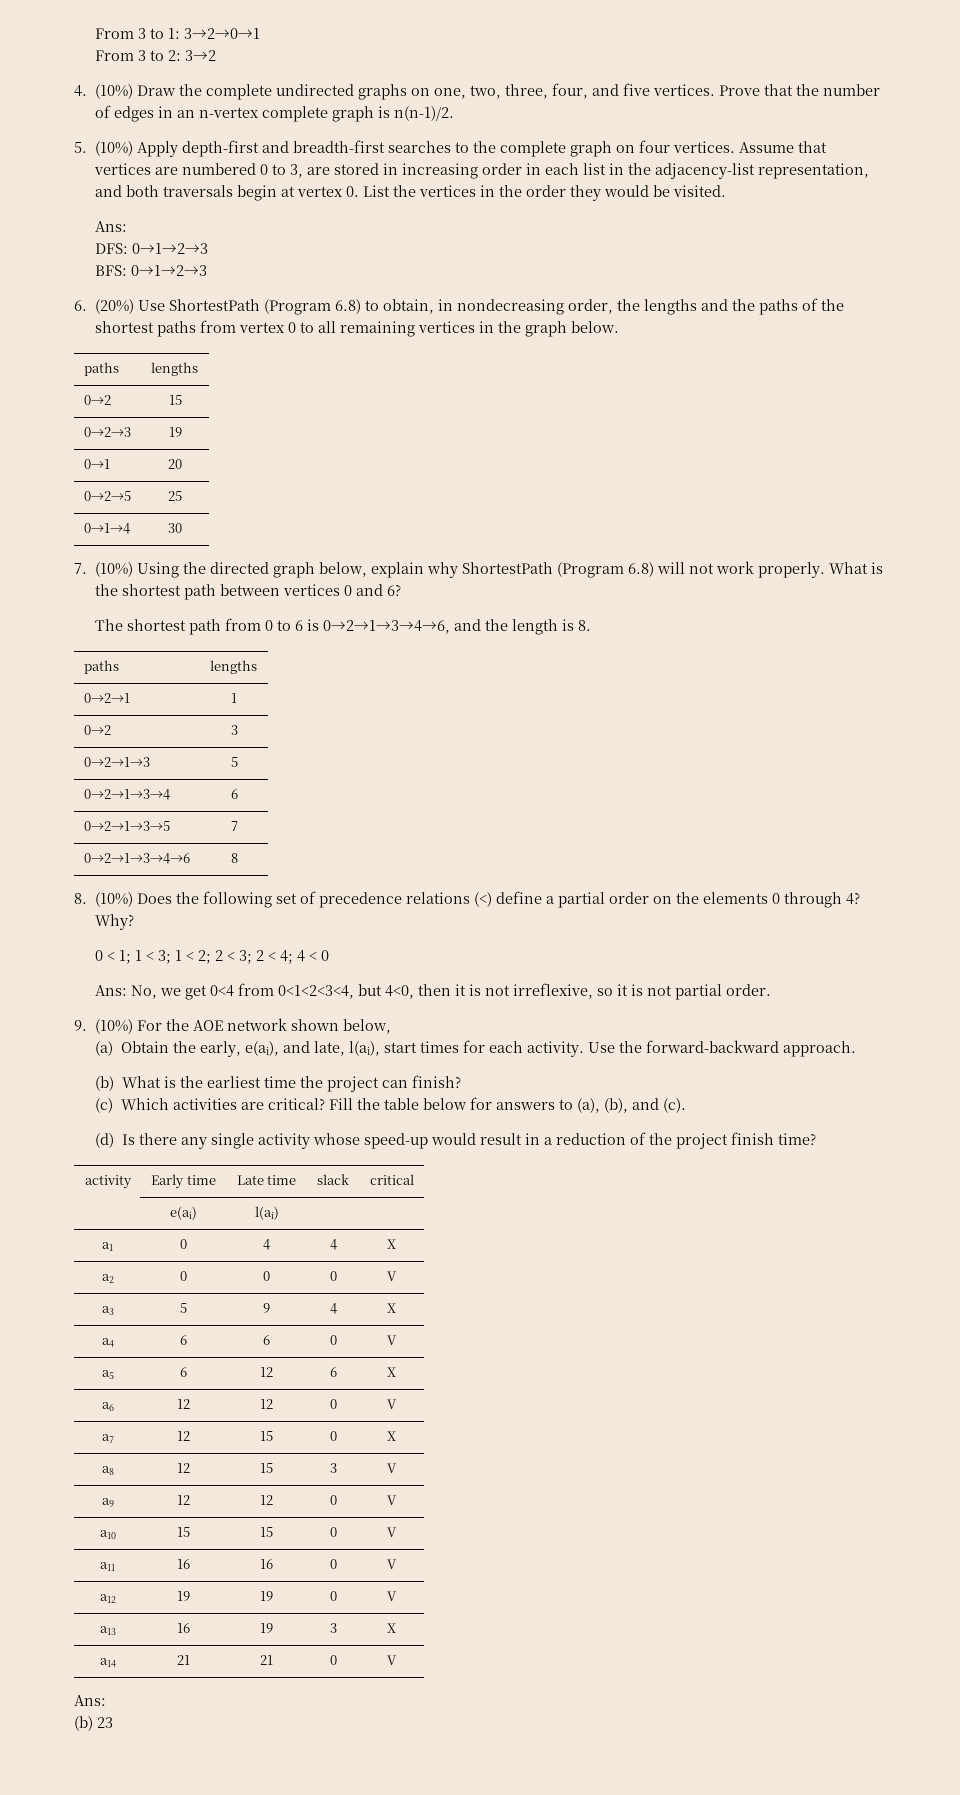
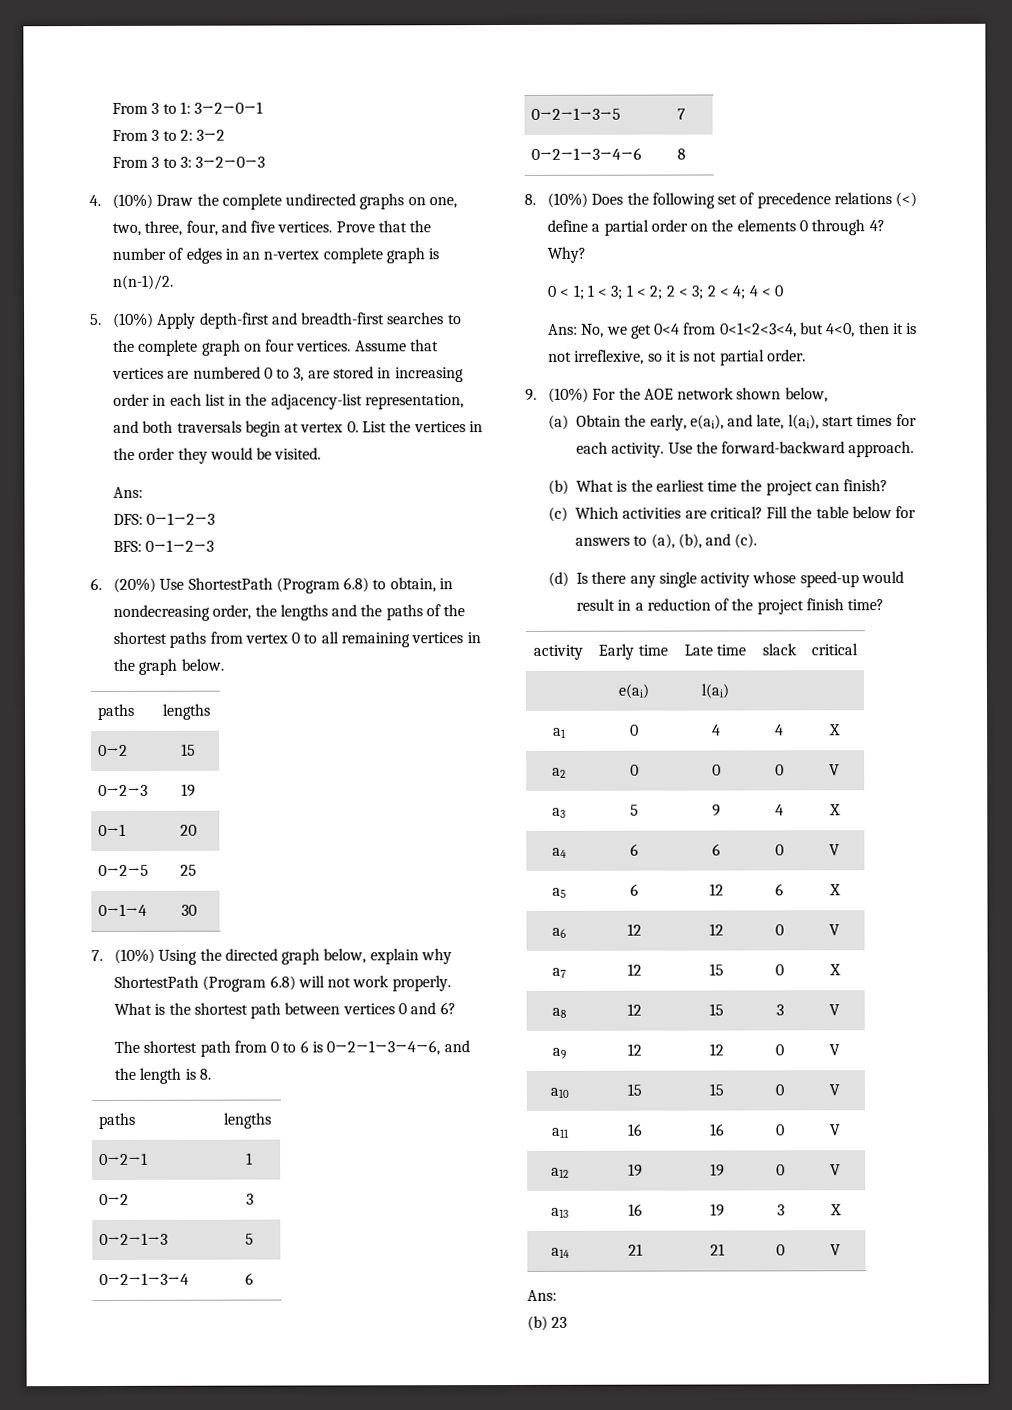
+ From 3 to 3: 3→2→0→3

